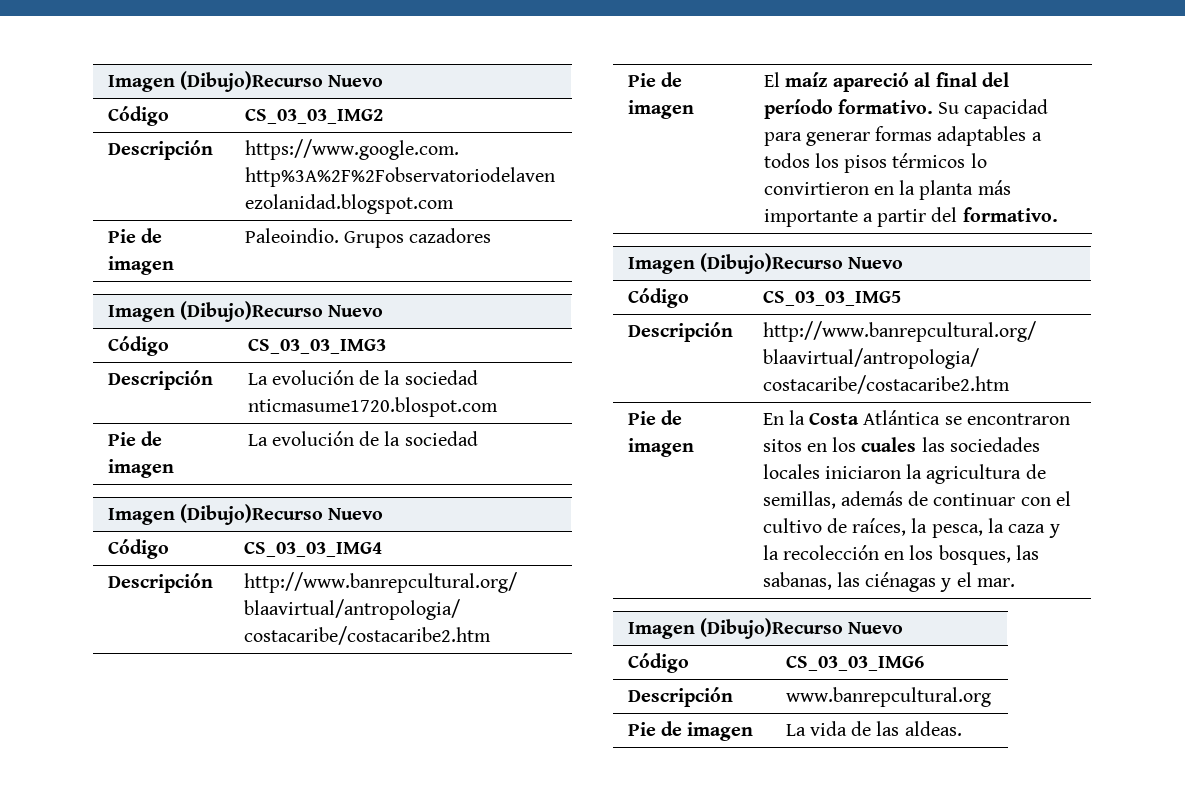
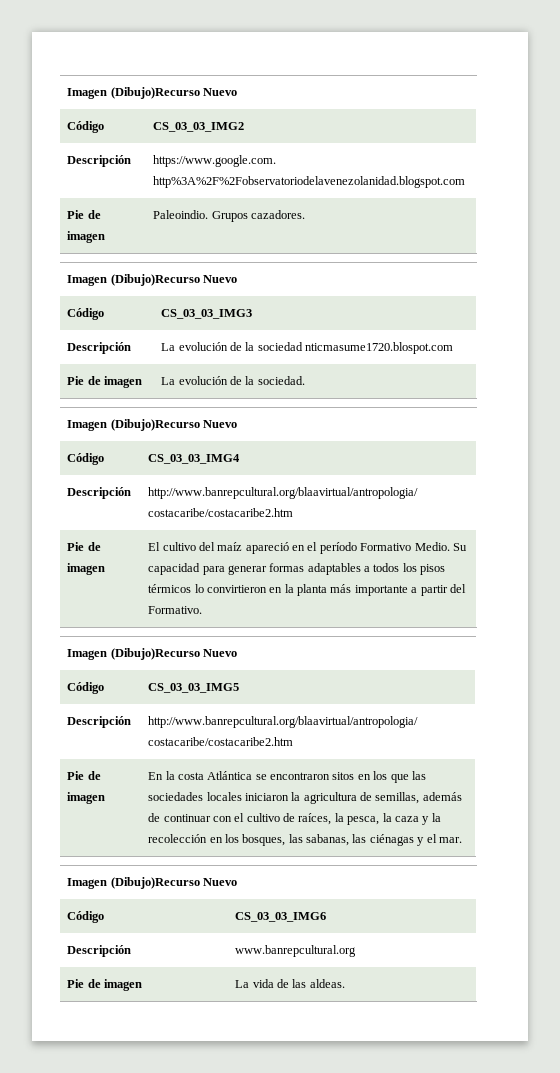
- Pie de imagen | Paleoindio. Grupos cazadores
+ Pie de imagen | Paleoindio. Grupos cazadores.
- Pie de imagen | La evolución de la sociedad
+ Pie de imagen | La evolución de la sociedad.
- Pie de imagen | El maíz apareció al final del período formativo. Su capacidad para generar formas adaptables a todos los pisos térmicos lo convirtieron en la planta más importante a partir del formativo.
+ Pie de imagen | El cultivo del maíz apareció en el período Formativo Medio. Su capacidad para generar formas adaptables a todos los pisos térmicos lo convirtieron en la planta más importante a partir del Formativo.
- En la Costa Atlántica se encontraron sitos en los cuales las sociedades locales iniciaron la agricultura de semillas, además de continuar con el cultivo de raíces, la pesca, la caza y la recolección en los bosques, las sabanas, las ciénagas y el mar.
+ En la costa Atlántica se encontraron sitos en los que las sociedades locales iniciaron la agricultura de semillas, además de continuar con el cultivo de raíces, la pesca, la caza y la recolección en los bosques, las sabanas, las ciénagas y el mar.

